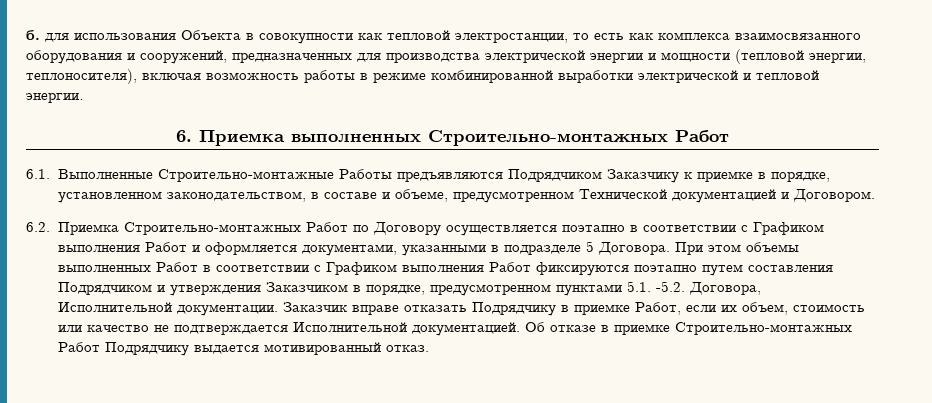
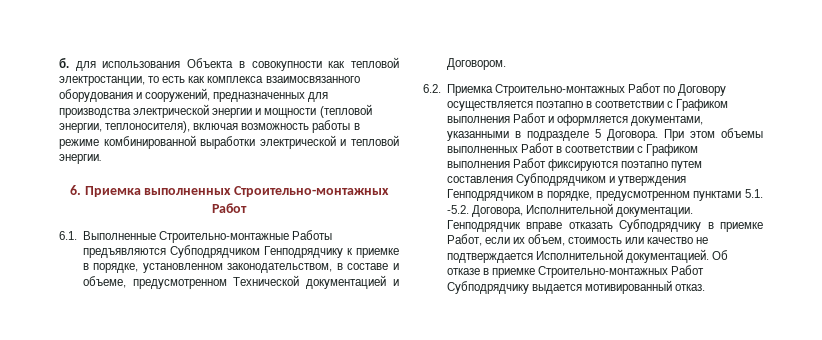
- 6.1. Выполненные Строительно-монтажные Работы предъявляются Подрядчиком Заказчику к приемке в порядке, установленном законодательством, в составе и объеме, предусмотренном Технической документацией и Договором.
+ 6.1. Выполненные Строительно-монтажные Работы предъявляются Субподрядчиком Генподрядчику к приемке в порядке, установленном законодательством, в составе и объеме, предусмотренном Технической документацией и Договором.
- При этом объемы выполненных Работ в соответствии с Графиком выполнения Работ фиксируются поэтапно путем составления Подрядчиком и утверждения Заказчиком в порядке, предусмотренном пунктами 5.1. -5.2. Договора, Исполнительной документации.
+ При этом объемы выполненных Работ в соответствии с Графиком выполнения Работ фиксируются поэтапно путем составления Субподрядчиком и утверждения Генподрядчиком в порядке, предусмотренном пунктами 5.1. -5.2. Договора, Исполнительной документации.
- Заказчик вправе отказать Подрядчику в приемке Работ, если их объем, стоимость или качество не подтверждается Исполнительной документацией.
+ Генподрядчик вправе отказать Субподрядчику в приемке Работ, если их объем, стоимость или качество не подтверждается Исполнительной документацией.
- Об отказе в приемке Строительно-монтажных Работ Подрядчику выдается мотивированный отказ.
+ Об отказе в приемке Строительно-монтажных Работ Субподрядчику выдается мотивированный отказ.

